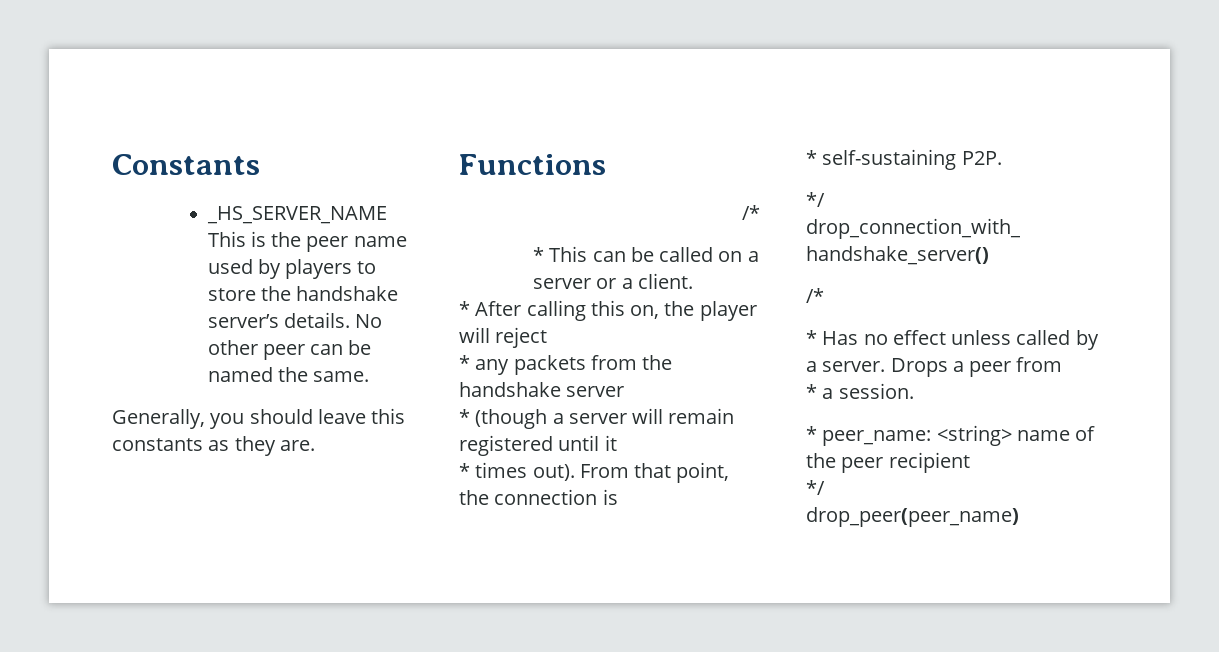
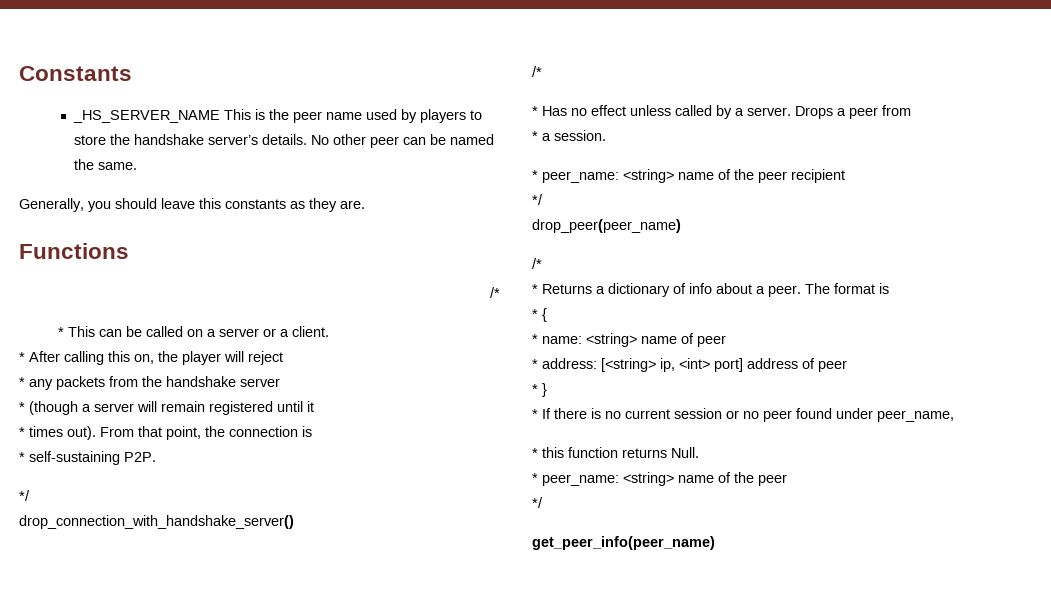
  drop_peer(peer_name)
+ /*
+ * Returns a dictionary of info about a peer. The format is
+ * {
+ * name: <string> name of peer
+ * address: [<string> ip, <int> port] address of peer
+ * }
+ * If there is no current session or no peer found under peer_name,
+ * this function returns Null.
+ * peer_name: <string> name of the peer
+ */
+ get_peer_info(peer_name)

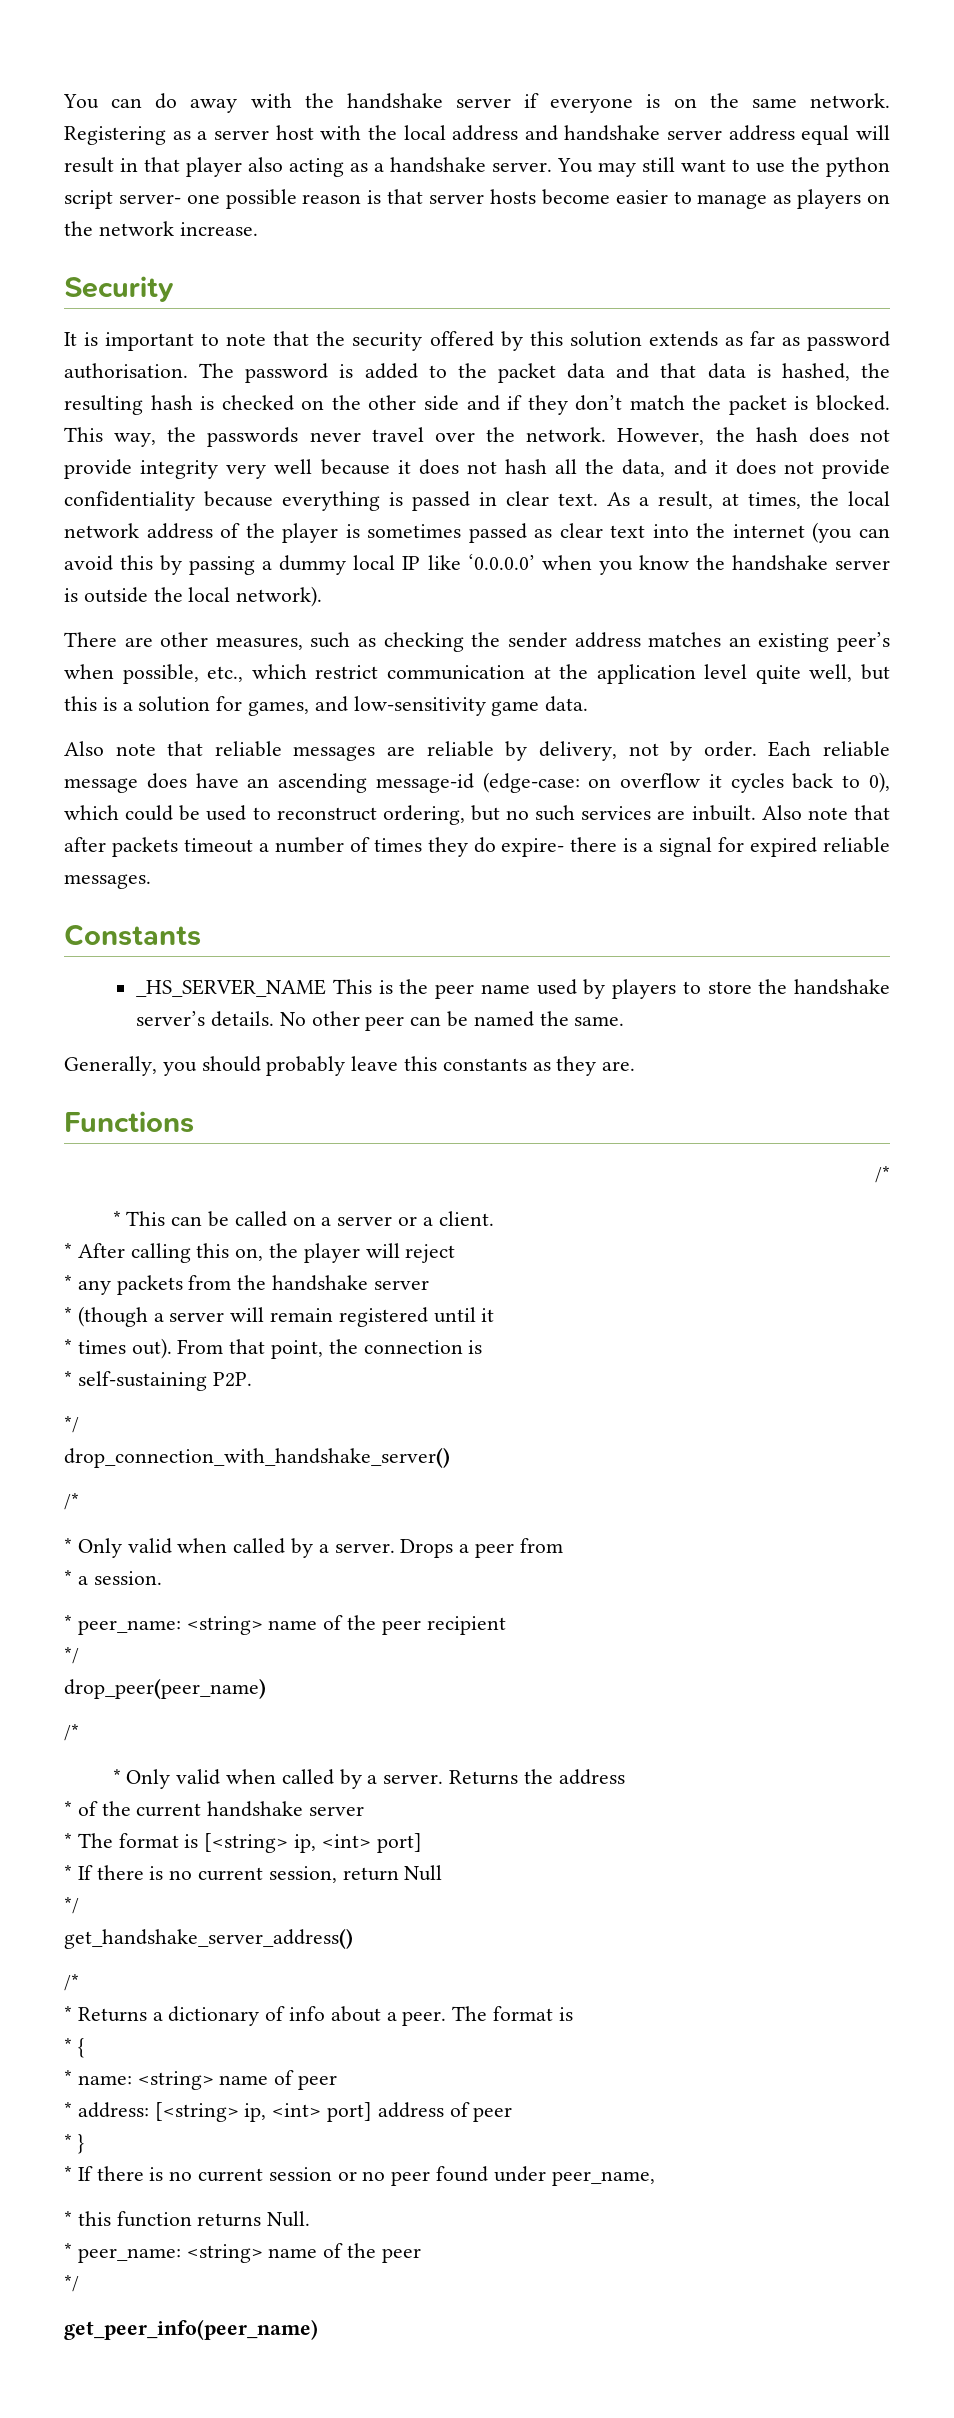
+ You can do away with the handshake server if everyone is on the same network. Registering as a server host with the local address and handshake server address equal will result in that player also acting as a handshake server. You may still want to use the python script server- one possible reason is that server hosts become easier to manage as players on the network increase.
+ Security
+ It is important to note that the security offered by this solution extends as far as password authorisation. The password is added to the packet data and that data is hashed, the resulting hash is checked on the other side and if they don’t match the packet is blocked. This way, the passwords never travel over the network. However, the hash does not provide integrity very well because it does not hash all the data, and it does not provide confidentiality because everything is passed in clear text. As a result, at times, the local network address of the player is sometimes passed as clear text into the internet (you can avoid this by passing a dummy local IP like ‘0.0.0.0’ when you know the handshake server is outside the local network).
+ There are other measures, such as checking the sender address matches an existing peer’s when possible, etc., which restrict communication at the application level quite well, but this is a solution for games, and low-sensitivity game data.
+ Also note that reliable messages are reliable by delivery, not by order. Each reliable message does have an ascending message-id (edge-case: on overflow it cycles back to 0), which could be used to reconstruct ordering, but no such services are inbuilt. Also note that after packets timeout a number of times they do expire- there is a signal for expired reliable messages.
- Generally, you should leave this constants as they are.
+ Generally, you should probably leave this constants as they are.
  drop_connection_with_handshake_server()
  /*
- * Has no effect unless called by a server.
+ * Only valid when called by a server.
+ * Only valid when called by a server. Returns the address
+ * of the current handshake server
+ * The format is [<string> ip, <int> port]
+ * If there is no current session, return Null
+ */
+ get_handshake_server_address()
+ /*

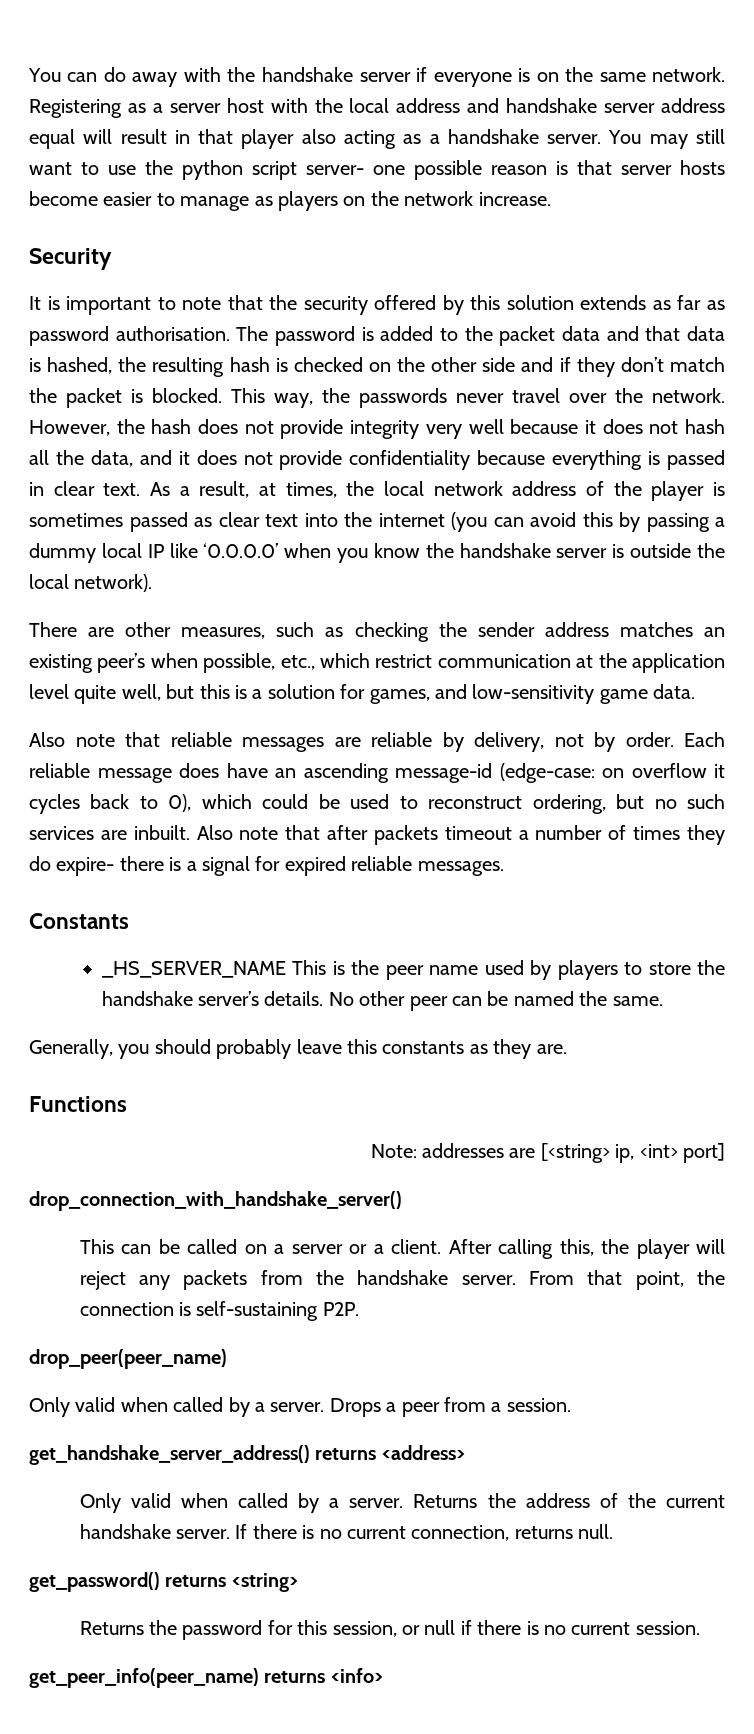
  Functions
- /*
- * This can be called on a server or a client.
- * After calling this on, the player will reject
- * any packets from the handshake server
- * (though a server will remain registered until it
- * times out).
+ Note: addresses are [<string> ip, <int> port]
+ drop_connection_with_handshake_server()
+ This can be called on a server or a client. After calling this, the player will reject any packets from the handshake server.
- From that point, the connection is
- * self-sustaining P2P.
- */
- drop_connection_with_handshake_server()
- /*
- * Only valid when called by a server.
+ From that point, the connection is self-sustaining P2P.
+ drop_peer(peer_name)
+ Only valid when called by a server.
- Drops a peer from
- * a session.
+ Drops a peer from a session.
- * peer_name: <string> name of the peer recipient
- */
- drop_peer(peer_name)
- /*
- * Only valid when called by a server.
+ get_handshake_server_address() returns <address>
+ Only valid when called by a server.
- Returns the address
- * of the current handshake server
- * The format is [<string> ip, <int> port]
- * If there is no current session, return Null
- */
- get_handshake_server_address()
- /*
- * Returns a dictionary of info about a peer. The format is
- * {
- * name: <string> name of peer
- * address: [<string> ip, <int> port] address of peer
- * }
- * If there is no current session or no peer found under peer_name,
- * this function returns Null.
- * peer_name: <string> name of the peer
- */
+ Returns the address of the current handshake server. If there is no current connection, returns null.
+ get_password() returns <string>
+ Returns the password for this session, or null if there is no current session.
- get_peer_info(peer_name)
+ get_peer_info(peer_name) returns <info>

